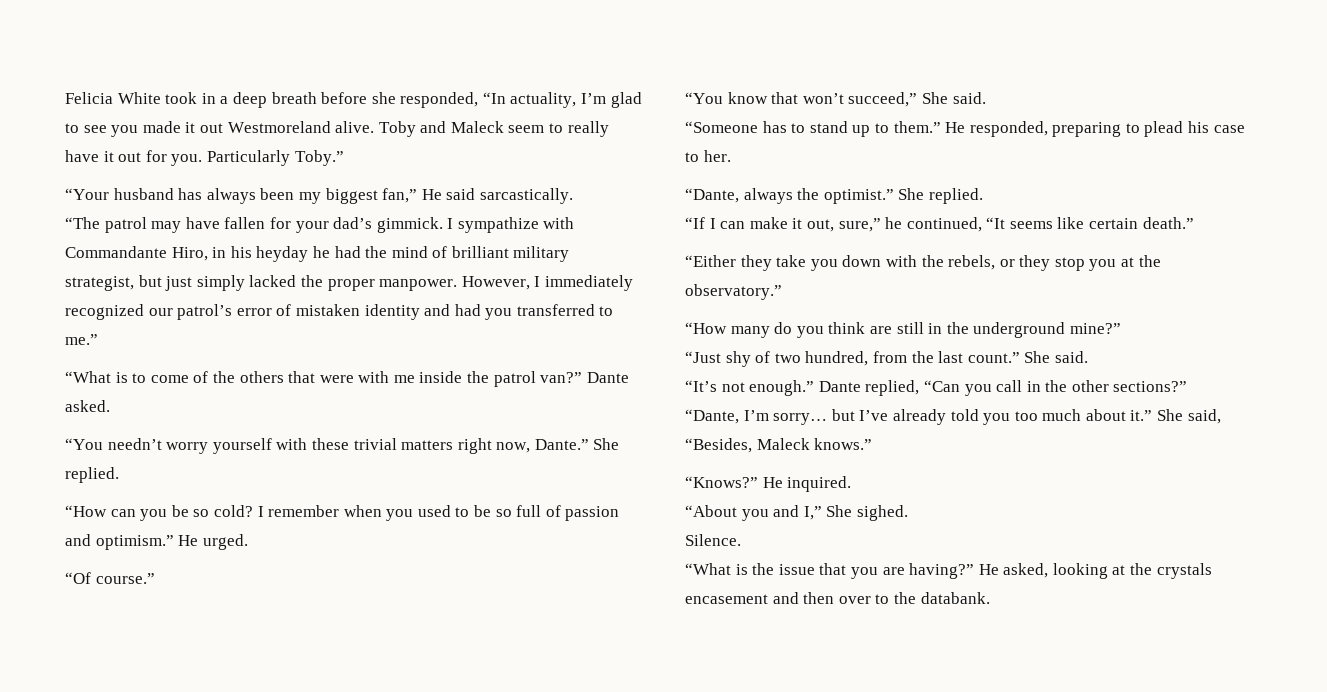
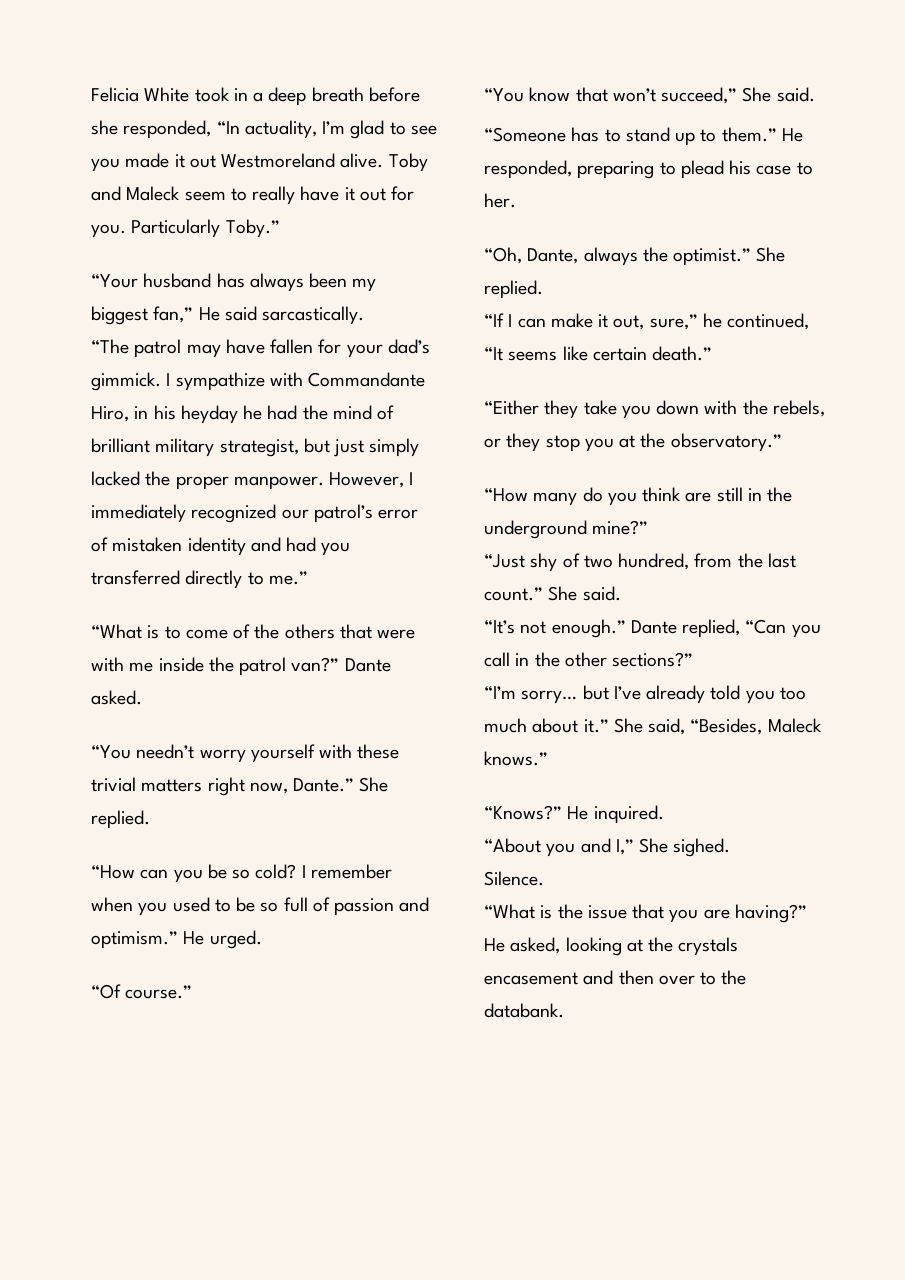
- However, I immediately recognized our patrol’s error of mistaken identity and had you transferred to me.”
+ However, I immediately recognized our patrol’s error of mistaken identity and had you transferred directly to me.”
- “Dante, always the optimist.”
+ “Oh, Dante, always the optimist.”
- “Dante, I’m sorry… but I’ve already told you too much about it.”
+ “I’m sorry… but I’ve already told you too much about it.”

